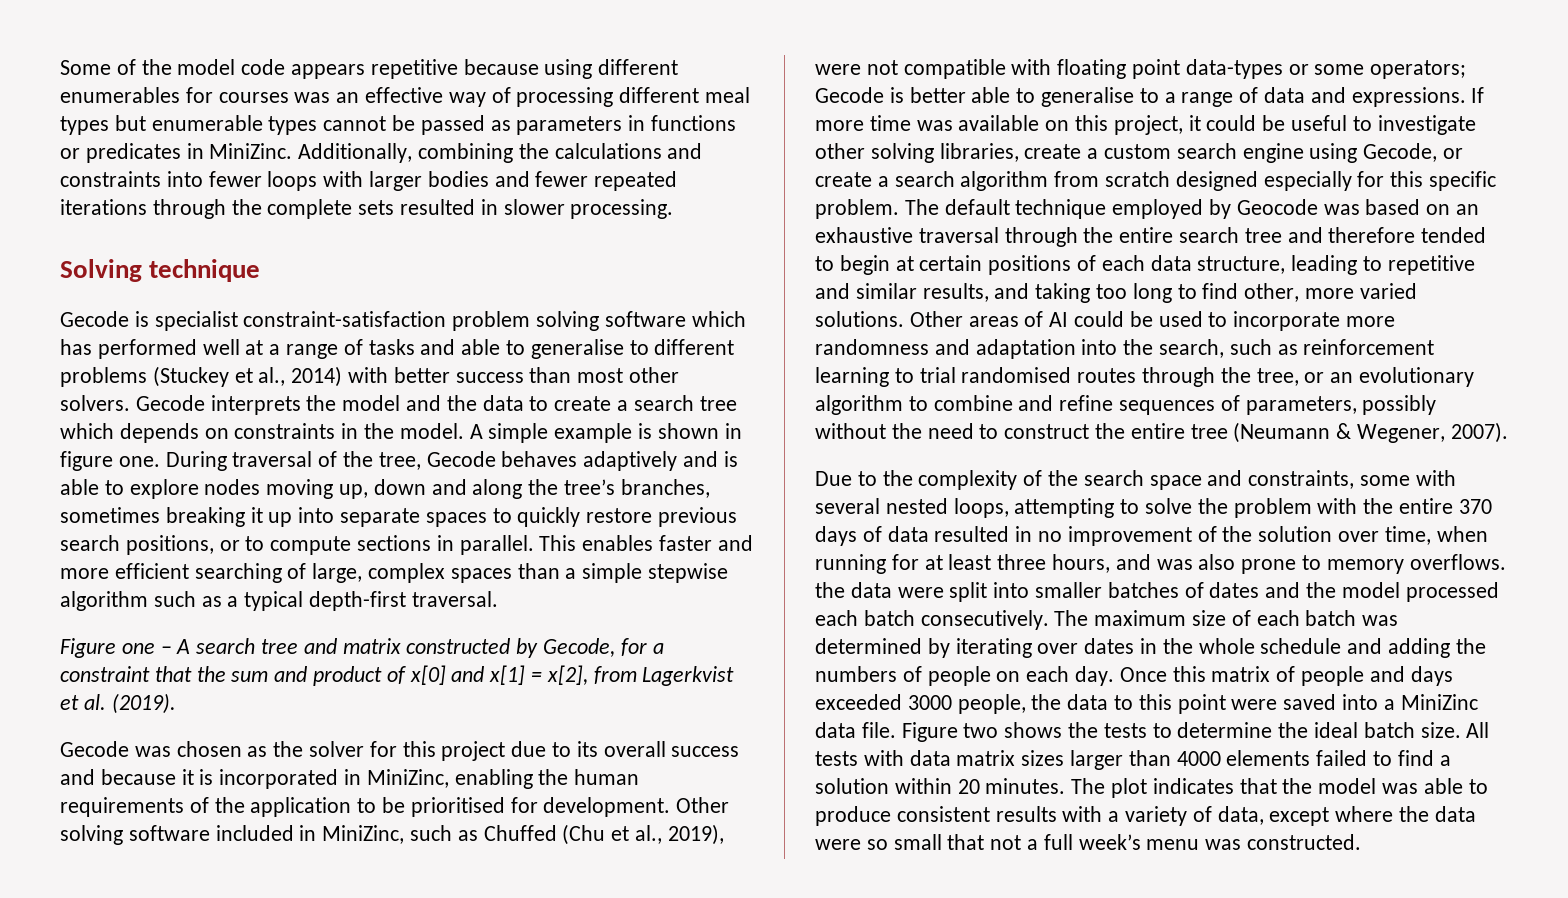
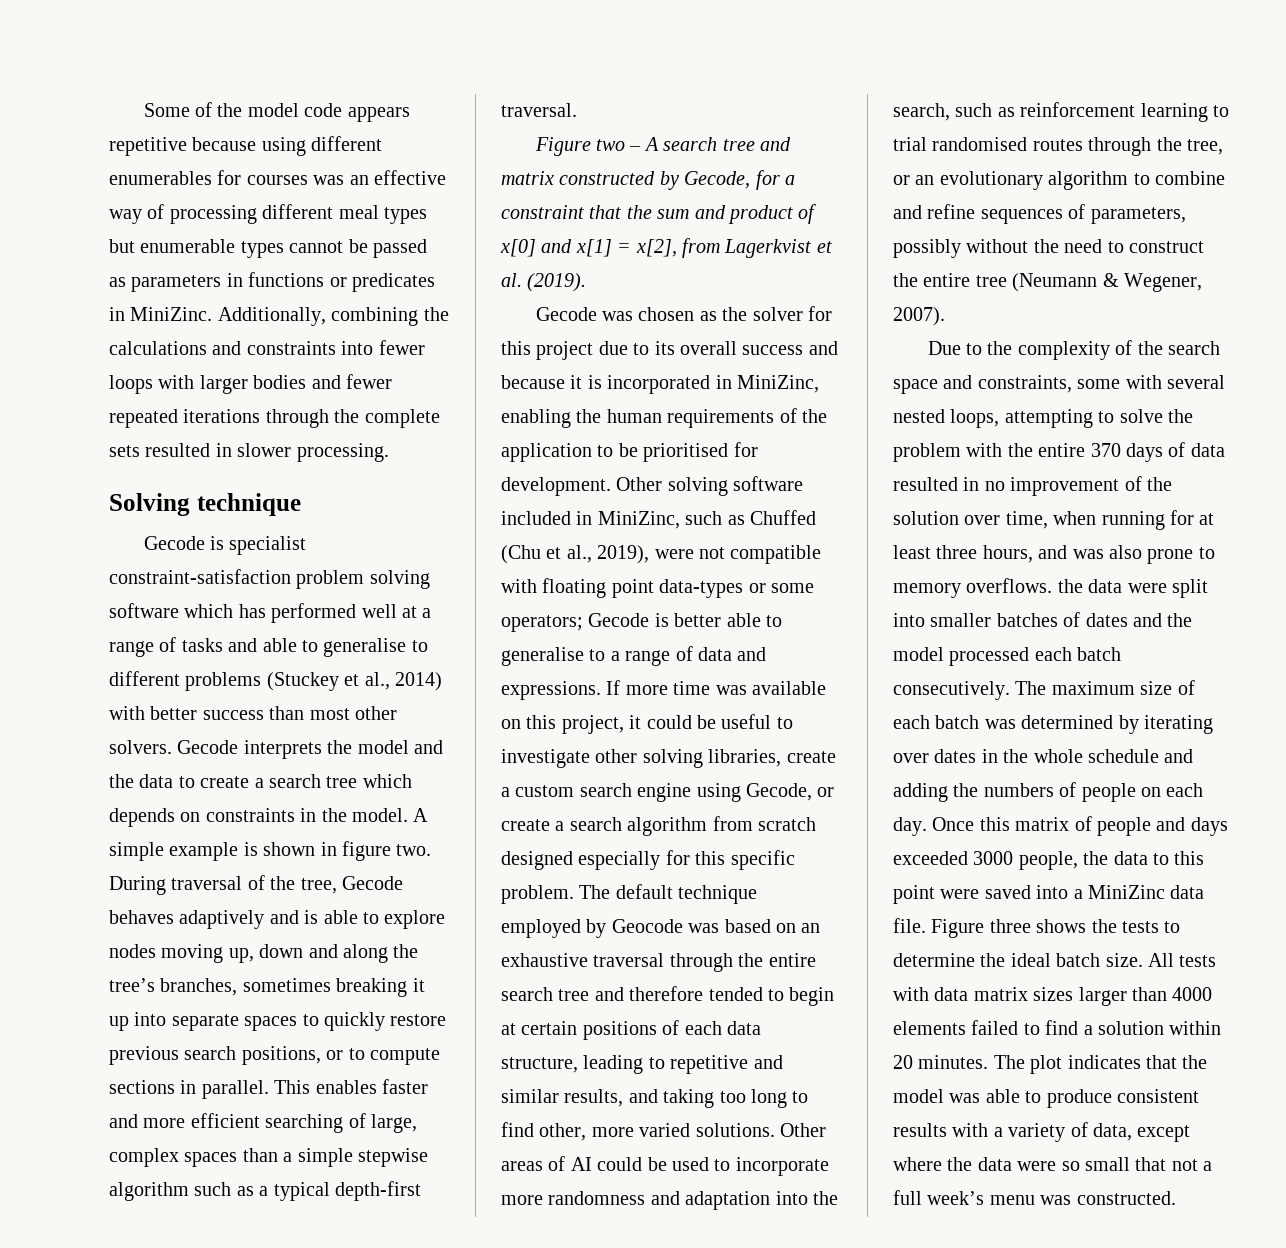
- A simple example is shown in figure one.
+ A simple example is shown in figure two.
- Figure one – A search tree and matrix constructed by Gecode, for a constraint that the sum and product of x[0] and x[1] = x[2], from Lagerkvist et al. (2019).
+ Figure two – A search tree and matrix constructed by Gecode, for a constraint that the sum and product of x[0] and x[1] = x[2], from Lagerkvist et al. (2019).
- Figure two shows the tests to determine the ideal batch size.
+ Figure three shows the tests to determine the ideal batch size.

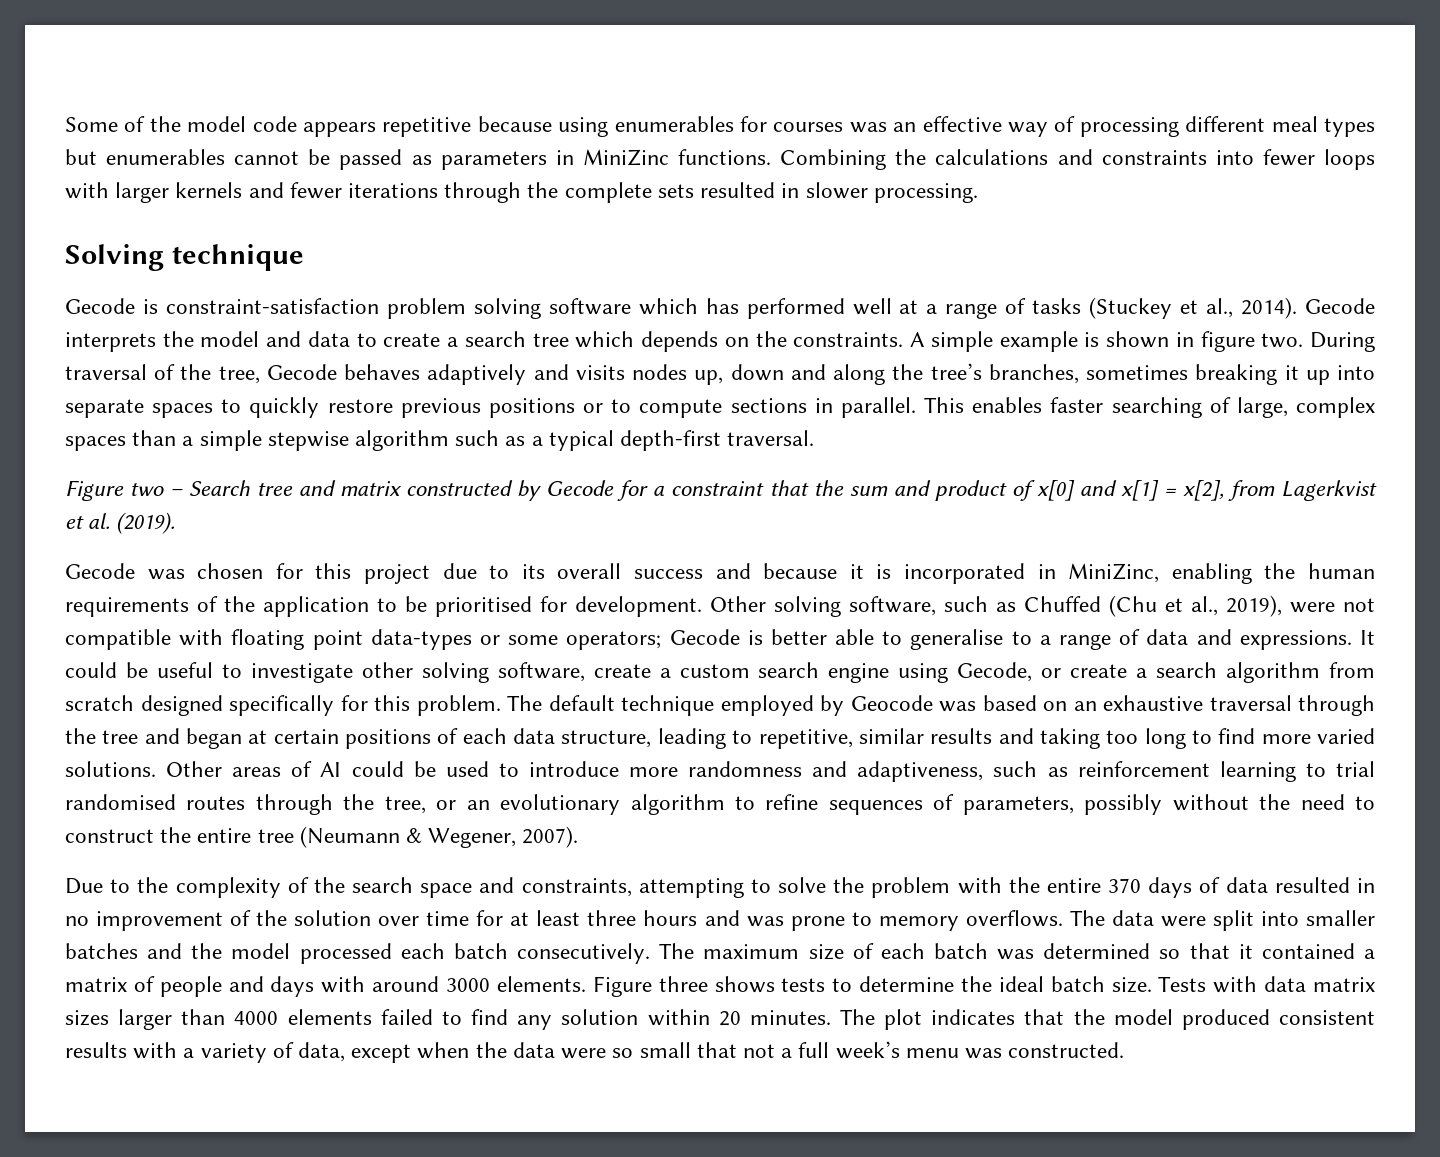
- Some of the model code appears repetitive because using different enumerables for courses was an effective way of processing different meal types but enumerable types cannot be passed as parameters in functions or predicates in MiniZinc. Additionally, combining the calculations and constraints into fewer loops with larger bodies and fewer repeated iterations through the complete sets resulted in slower processing.
+ Some of the model code appears repetitive because using enumerables for courses was an effective way of processing different meal types but enumerables cannot be passed as parameters in MiniZinc functions. Combining the calculations and constraints into fewer loops with larger kernels and fewer iterations through the complete sets resulted in slower processing.
- Gecode is specialist constraint-satisfaction problem solving software which has performed well at a range of tasks and able to generalise to different problems (Stuckey et al., 2014) with better success than most other solvers.
+ Gecode is constraint-satisfaction problem solving software which has performed well at a range of tasks (Stuckey et al., 2014).
- Gecode interprets the model and the data to create a search tree which depends on constraints in the model.
+ Gecode interprets the model and data to create a search tree which depends on the constraints.
- During traversal of the tree, Gecode behaves adaptively and is able to explore nodes moving up, down and along the tree’s branches, sometimes breaking it up into separate spaces to quickly restore previous search positions, or to compute sections in parallel.
+ During traversal of the tree, Gecode behaves adaptively and visits nodes up, down and along the tree’s branches, sometimes breaking it up into separate spaces to quickly restore previous positions or to compute sections in parallel.
- This enables faster and more efficient searching of large, complex spaces than a simple stepwise algorithm such as a typical depth-first traversal.
+ This enables faster searching of large, complex spaces than a simple stepwise algorithm such as a typical depth-first traversal.
- Figure two – A search tree and matrix constructed by Gecode, for a constraint that the sum and product of x[0] and x[1] = x[2], from Lagerkvist et al. (2019).
+ Figure two – Search tree and matrix constructed by Gecode for a constraint that the sum and product of x[0] and x[1] = x[2], from Lagerkvist et al. (2019).
- Gecode was chosen as the solver for this project due to its overall success and because it is incorporated in MiniZinc, enabling the human requirements of the application to be prioritised for development.
+ Gecode was chosen for this project due to its overall success and because it is incorporated in MiniZinc, enabling the human requirements of the application to be prioritised for development.
- Other solving software included in MiniZinc, such as Chuffed (Chu et al., 2019), were not compatible with floating point data-types or some operators; Gecode is better able to generalise to a range of data and expressions.
+ Other solving software, such as Chuffed (Chu et al., 2019), were not compatible with floating point data-types or some operators; Gecode is better able to generalise to a range of data and expressions.
- If more time was available on this project, it could be useful to investigate other solving libraries, create a custom search engine using Gecode, or create a search algorithm from scratch designed especially for this specific problem.
+ It could be useful to investigate other solving software, create a custom search engine using Gecode, or create a search algorithm from scratch designed specifically for this problem.
- The default technique employed by Geocode was based on an exhaustive traversal through the entire search tree and therefore tended to begin at certain positions of each data structure, leading to repetitive and similar results, and taking too long to find other, more varied solutions.
+ The default technique employed by Geocode was based on an exhaustive traversal through the tree and began at certain positions of each data structure, leading to repetitive, similar results and taking too long to find more varied solutions.
- Other areas of AI could be used to incorporate more randomness and adaptation into the search, such as reinforcement learning to trial randomised routes through the tree, or an evolutionary algorithm to combine and refine sequences of parameters, possibly without the need to construct the entire tree (Neumann & Wegener, 2007).
+ Other areas of AI could be used to introduce more randomness and adaptiveness, such as reinforcement learning to trial randomised routes through the tree, or an evolutionary algorithm to refine sequences of parameters, possibly without the need to construct the entire tree (Neumann & Wegener, 2007).
- Due to the complexity of the search space and constraints, some with several nested loops, attempting to solve the problem with the entire 370 days of data resulted in no improvement of the solution over time, when running for at least three hours, and was also prone to memory overflows. the data were split into smaller batches of dates and the model processed each batch consecutively.
+ Due to the complexity of the search space and constraints, attempting to solve the problem with the entire 370 days of data resulted in no improvement of the solution over time for at least three hours and was prone to memory overflows. The data were split into smaller batches and the model processed each batch consecutively.
- The maximum size of each batch was determined by iterating over dates in the whole schedule and adding the numbers of people on each day. Once this matrix of people and days exceeded 3000 people, the data to this point were saved into a MiniZinc data file.
+ The maximum size of each batch was determined so that it contained a matrix of people and days with around 3000 elements.
- Figure three shows the tests to determine the ideal batch size.
+ Figure three shows tests to determine the ideal batch size.
- All tests with data matrix sizes larger than 4000 elements failed to find a solution within 20 minutes.
+ Tests with data matrix sizes larger than 4000 elements failed to find any solution within 20 minutes.
- The plot indicates that the model was able to produce consistent results with a variety of data, except where the data were so small that not a full week’s menu was constructed.
+ The plot indicates that the model produced consistent results with a variety of data, except when the data were so small that not a full week’s menu was constructed.

